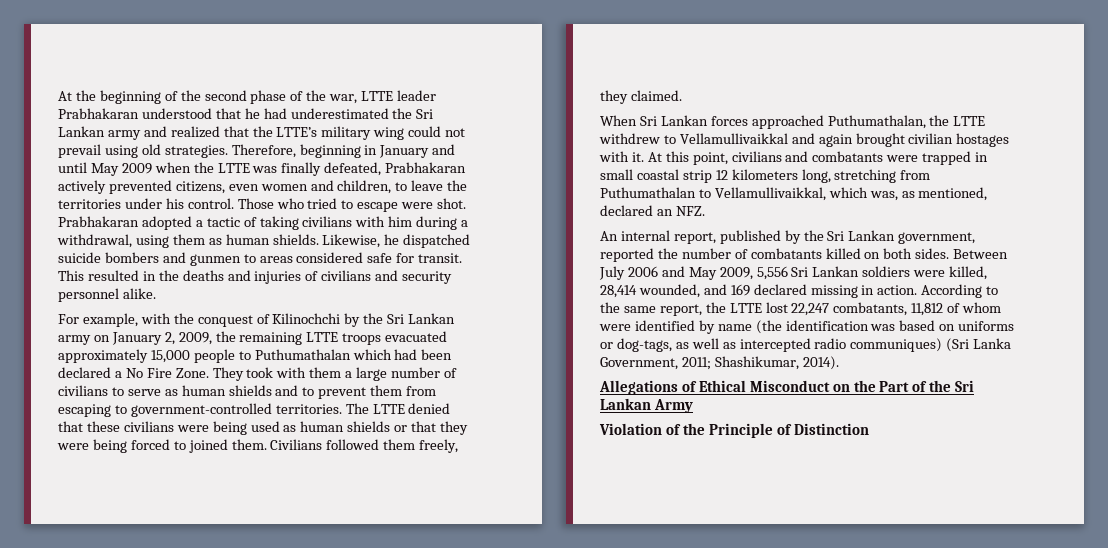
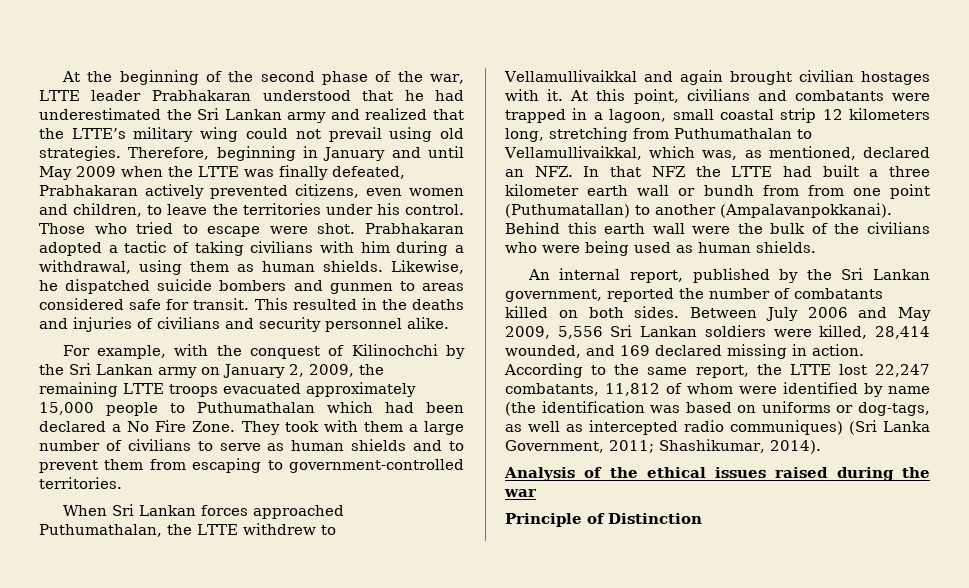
- The LTTE denied that these civilians were being used as human shields or that they were being forced to joined them. Civilians followed them freely, they claimed.
- At this point, civilians and combatants were trapped in small coastal strip 12 kilometers long, stretching from Puthumathalan to Vellamullivaikkal, which was, as mentioned, declared an NFZ.
+ At this point, civilians and combatants were trapped in a lagoon, small coastal strip 12 kilometers long, stretching from Puthumathalan to Vellamullivaikkal, which was, as mentioned, declared an NFZ. In that NFZ the LTTE had built a three kilometer earth wall or bundh from from one point (Puthumatallan) to another (Ampalavanpokkanai). Behind this earth wall were the bulk of the civilians who were being used as human shields.
- Allegations of Ethical Misconduct on the Part of the Sri Lankan Army
- Violation of the Principle of Distinction
+ Analysis of the ethical issues raised during the war
+ Principle of Distinction

